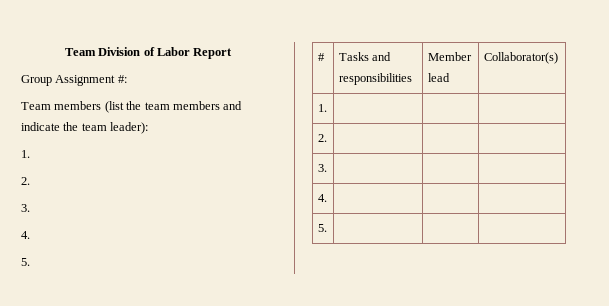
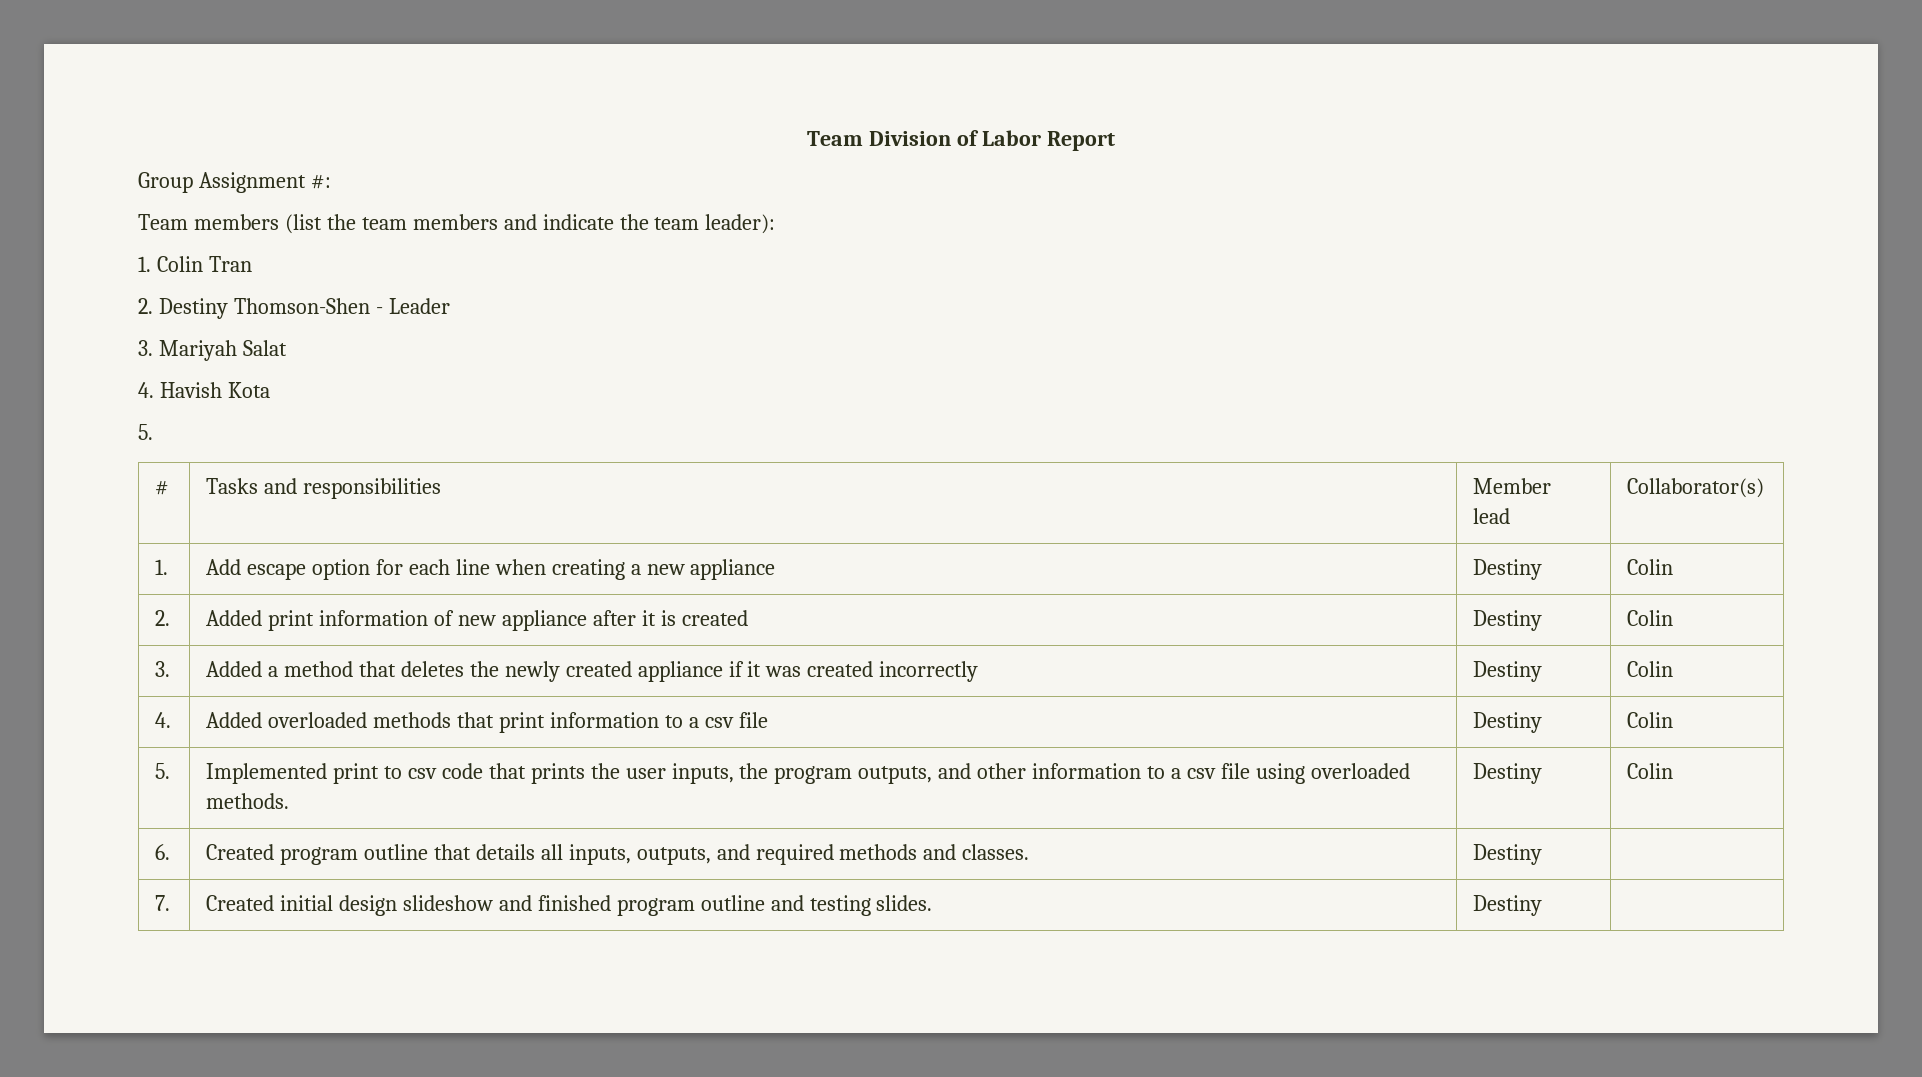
  Team members (list the team members and indicate the team leader):
- 1.
- 2.
- 3.
- 4.
+ 1. Colin Tran
+ 2. Destiny Thomson-Shen - Leader
+ 3. Mariyah Salat
+ 4. Havish Kota
- 1. | | |
- 2. | | |
- 3. | | |
- 4. | | |
- 5. | | |
+ 1. | Add escape option for each line when creating a new appliance | Destiny | Colin
+ 2. | Added print information of new appliance after it is created | Destiny | Colin
+ 3. | Added a method that deletes the newly created appliance if it was created incorrectly | Destiny | Colin
+ 4. | Added overloaded methods that print information to a csv file | Destiny | Colin
+ 5. | Implemented print to csv code that prints the user inputs, the program outputs, and other information to a csv file using overloaded methods. | Destiny | Colin
+ 6. | Created program outline that details all inputs, outputs, and required methods and classes. | Destiny |
+ 7. | Created initial design slideshow and finished program outline and testing slides. | Destiny |

